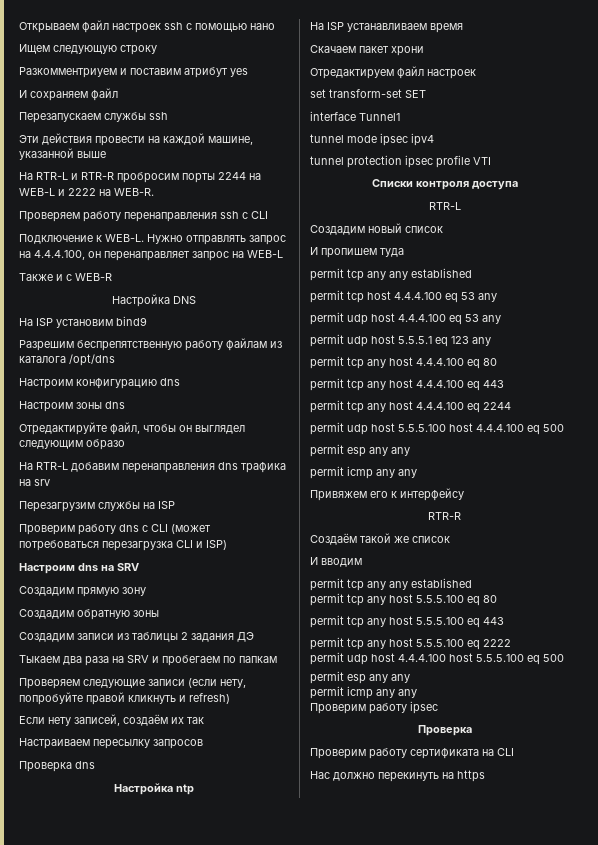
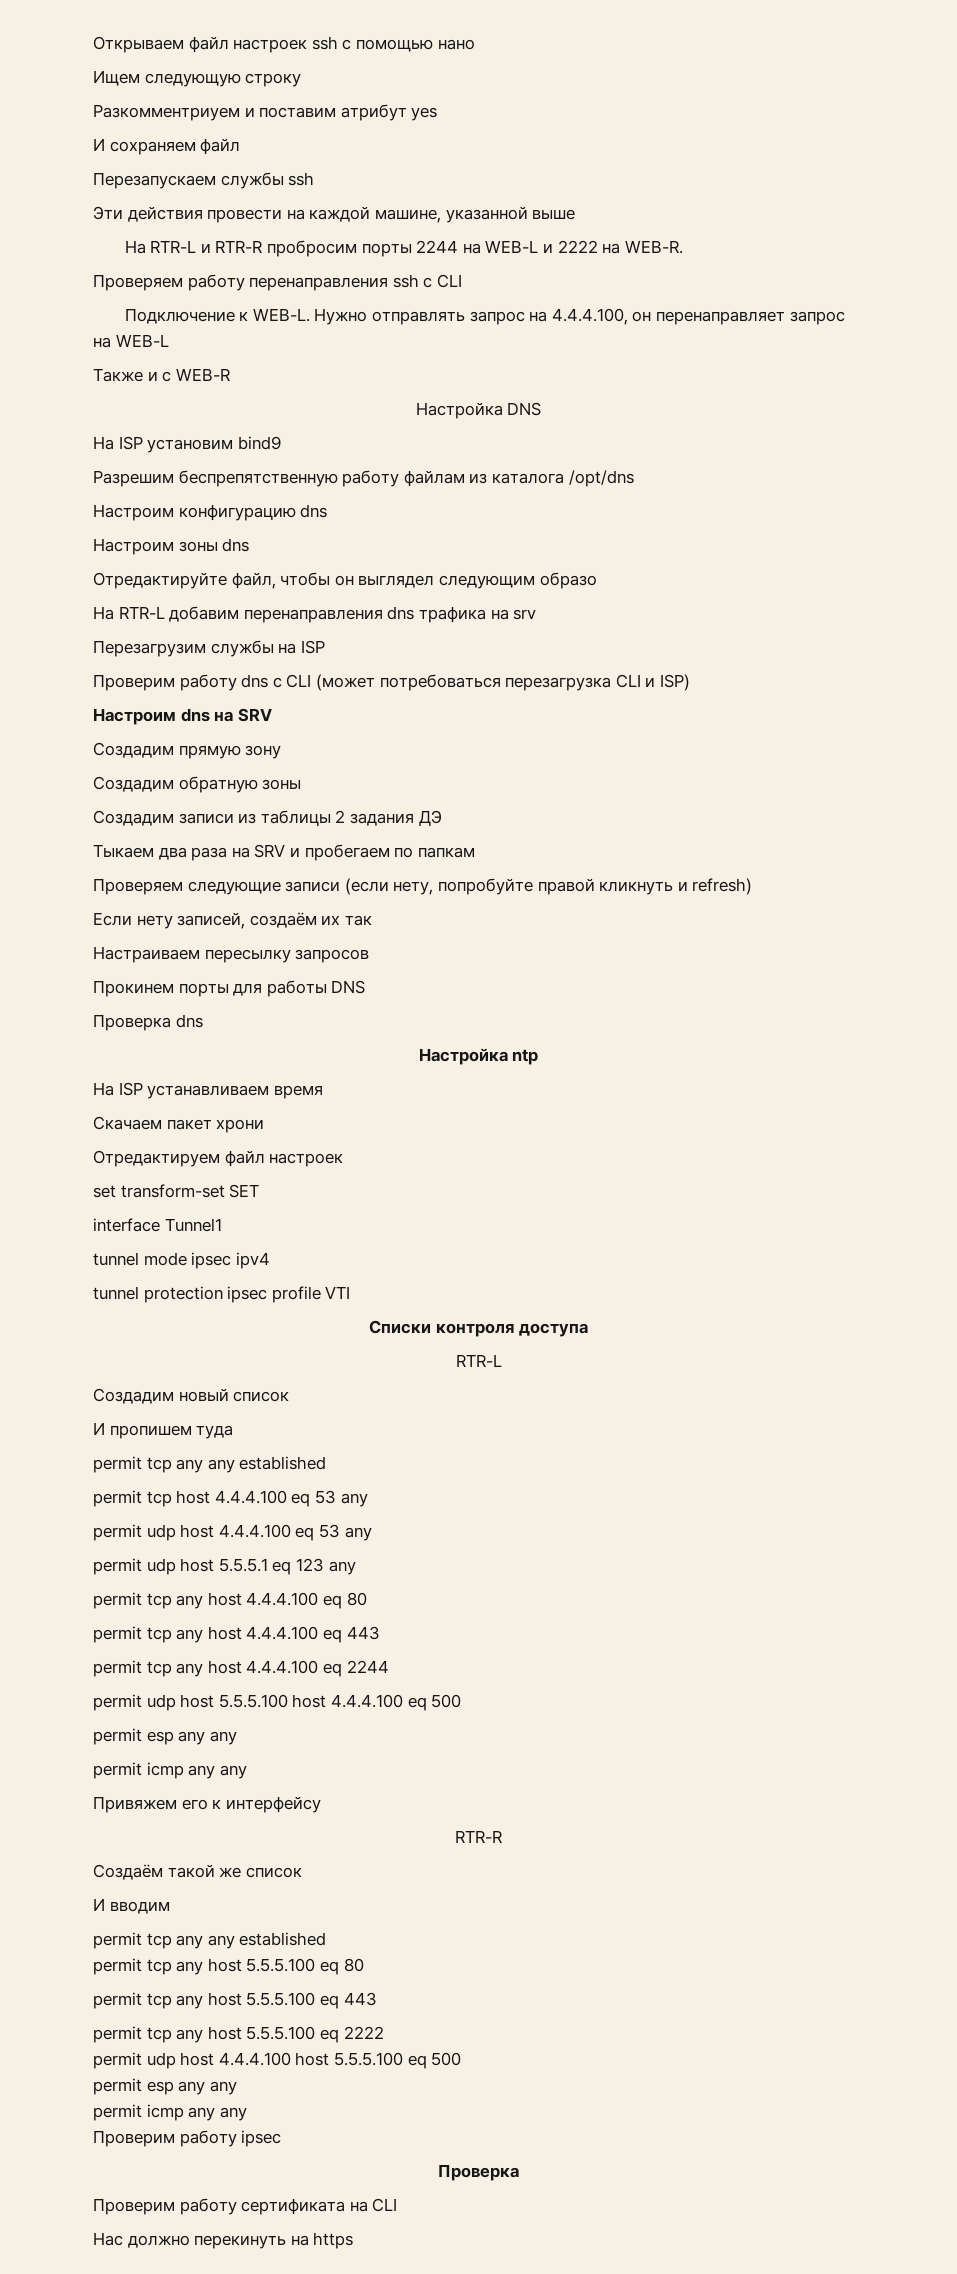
+ Прокинем порты для работы DNS

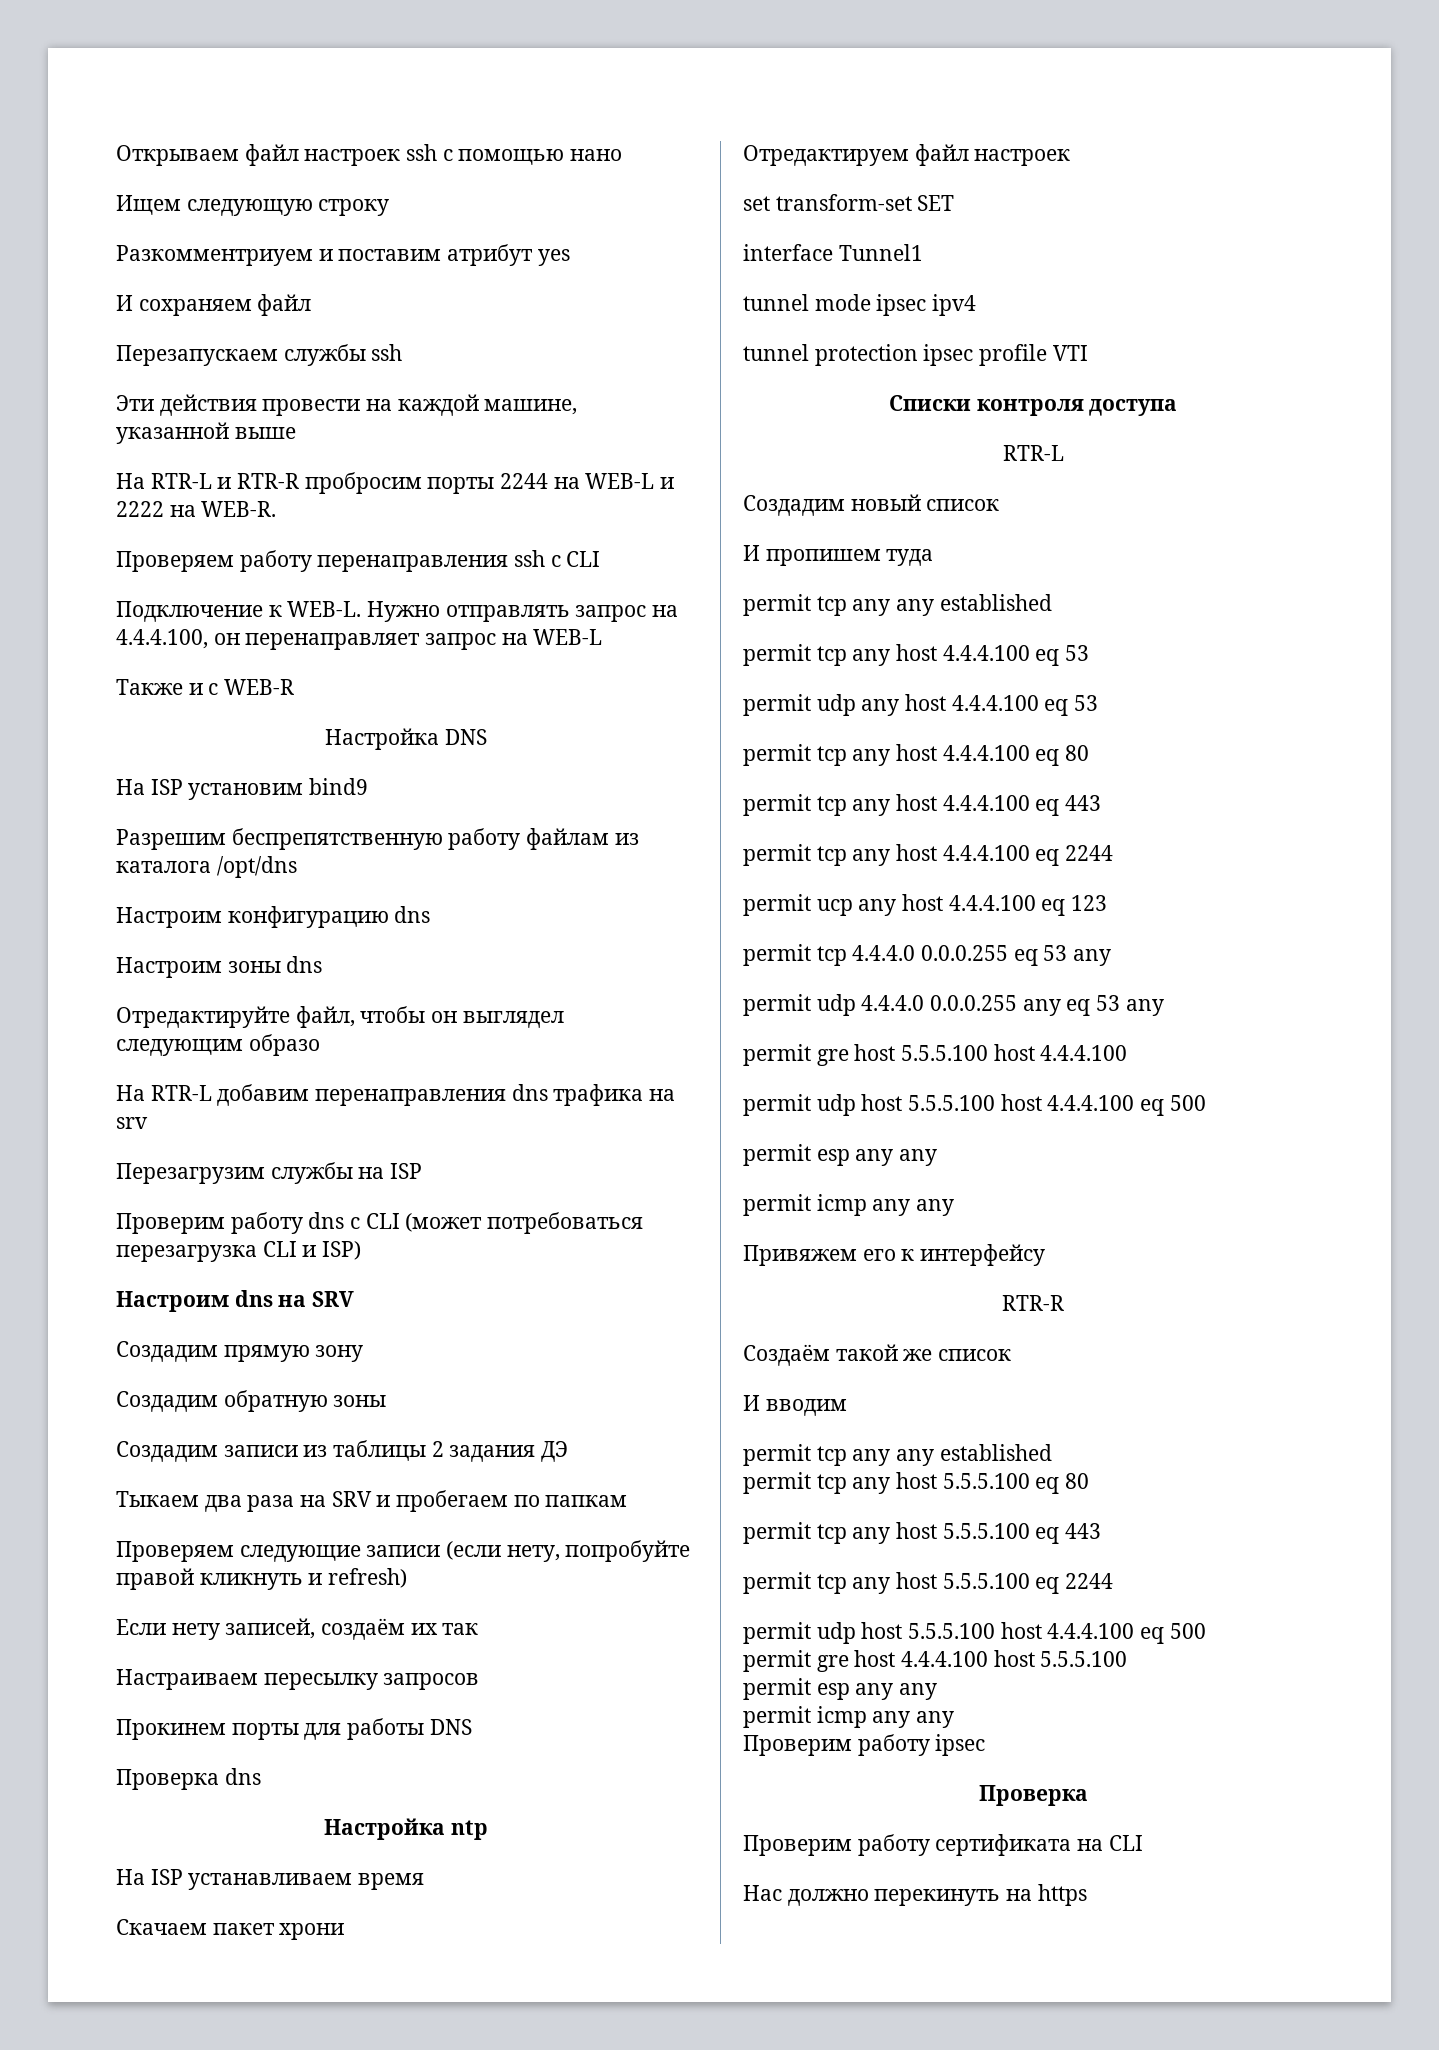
- permit tcp host 4.4.4.100 eq 53 any
- permit udp host 4.4.4.100 eq 53 any
- permit udp host 5.5.5.1 eq 123 any
+ permit tcp any host 4.4.4.100 eq 53
+ permit udp any host 4.4.4.100 eq 53
+ permit ucp any host 4.4.4.100 eq 123
+ permit tcp 4.4.4.0 0.0.0.255 eq 53 any
+ permit udp 4.4.4.0 0.0.0.255 any eq 53 any
+ permit gre host 5.5.5.100 host 4.4.4.100
- permit tcp any host 5.5.5.100 eq 2222
- permit udp host 4.4.4.100 host 5.5.5.100 eq 500
+ permit tcp any host 5.5.5.100 eq 2244
+ permit udp host 5.5.5.100 host 4.4.4.100 eq 500
+ permit gre host 4.4.4.100 host 5.5.5.100

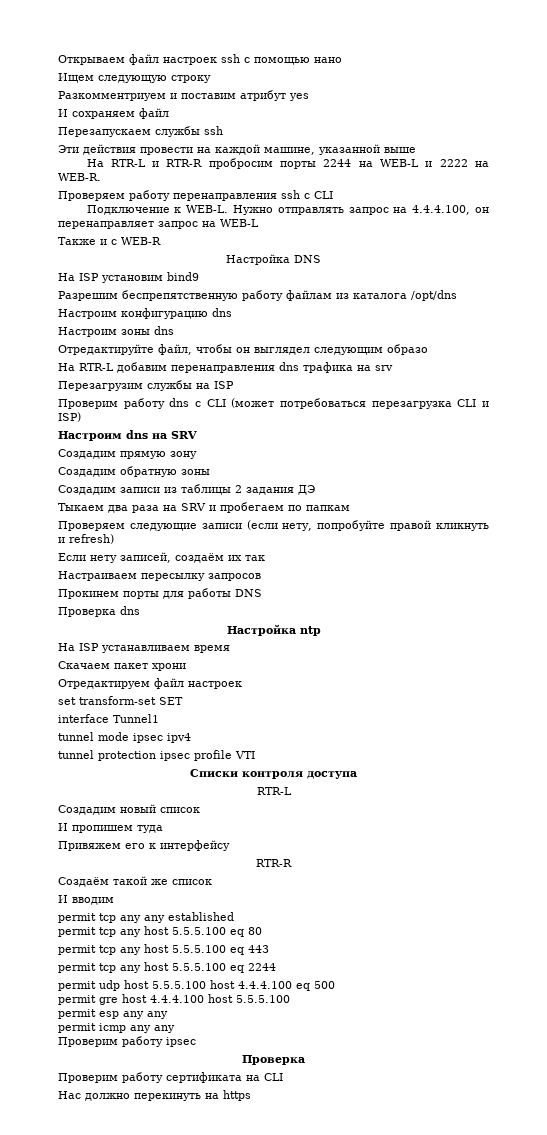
  И пропишем туда
- permit tcp any any established
- permit tcp any host 4.4.4.100 eq 53
- permit udp any host 4.4.4.100 eq 53
- permit tcp any host 4.4.4.100 eq 80
- permit tcp any host 4.4.4.100 eq 443
- permit tcp any host 4.4.4.100 eq 2244
- permit ucp any host 4.4.4.100 eq 123
- permit tcp 4.4.4.0 0.0.0.255 eq 53 any
- permit udp 4.4.4.0 0.0.0.255 any eq 53 any
- permit gre host 5.5.5.100 host 4.4.4.100
- permit udp host 5.5.5.100 host 4.4.4.100 eq 500
- permit esp any any
- permit icmp any any

